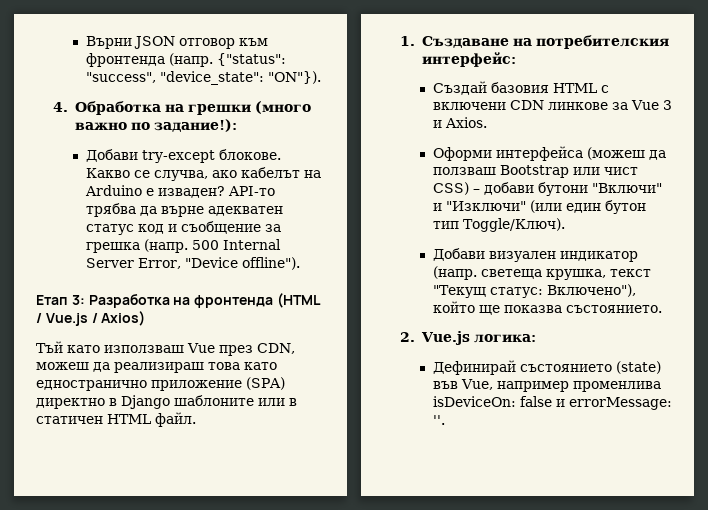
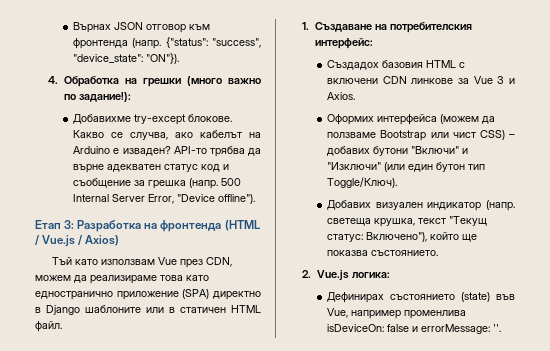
- Върни JSON отговор към фронтенда (напр.
+ Върнах JSON отговор към фронтенда (напр.
- Добави try-except блокове.
+ Добавихме try-except блокове.
- Тъй като използваш Vue през CDN, можеш да реализираш това като едностранично приложение (SPA) директно в Django шаблоните или в статичен HTML файл.
+ Тъй като използвам Vue през CDN, можем да реализираме това като едностранично приложение (SPA) директно в Django шаблоните или в статичен HTML файл.
- Създай базовия HTML с включени CDN линкове за Vue 3 и Axios.
+ Създадох базовия HTML с включени CDN линкове за Vue 3 и Axios.
- Оформи интерфейса (можеш да ползваш Bootstrap или чист CSS) – добави бутони "Включи" и "Изключи" (или един бутон тип Toggle/Ключ).
+ Оформих интерфейса (можем да ползваме Bootstrap или чист CSS) – добавих бутони "Включи" и "Изключи" (или един бутон тип Toggle/Ключ).
- Добави визуален индикатор (напр. светеща крушка, текст "Текущ статус: Включено"), който ще показва състоянието.
+ Добавих визуален индикатор (напр. светеща крушка, текст "Текущ статус: Включено"), който ще показва състоянието.
- Дефинирай състоянието (state) във Vue, например променлива isDeviceOn: false и errorMessage: ''.
+ Дефинирах състоянието (state) във Vue, например променлива isDeviceOn: false и errorMessage: ''.

